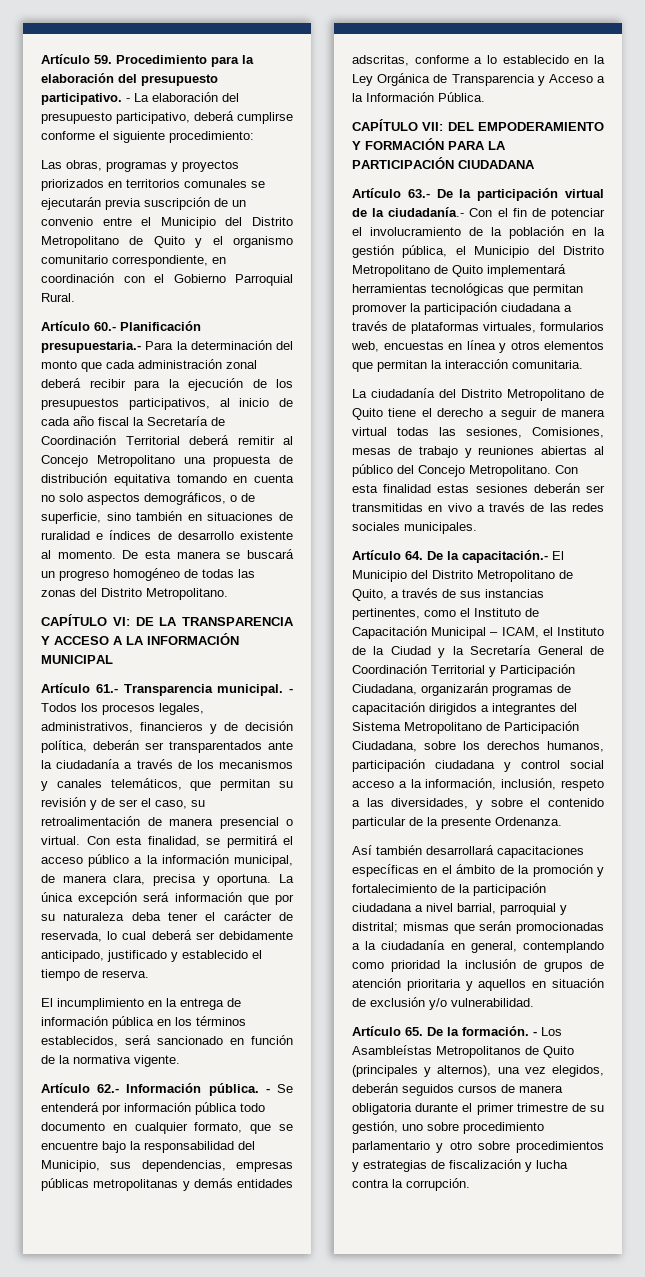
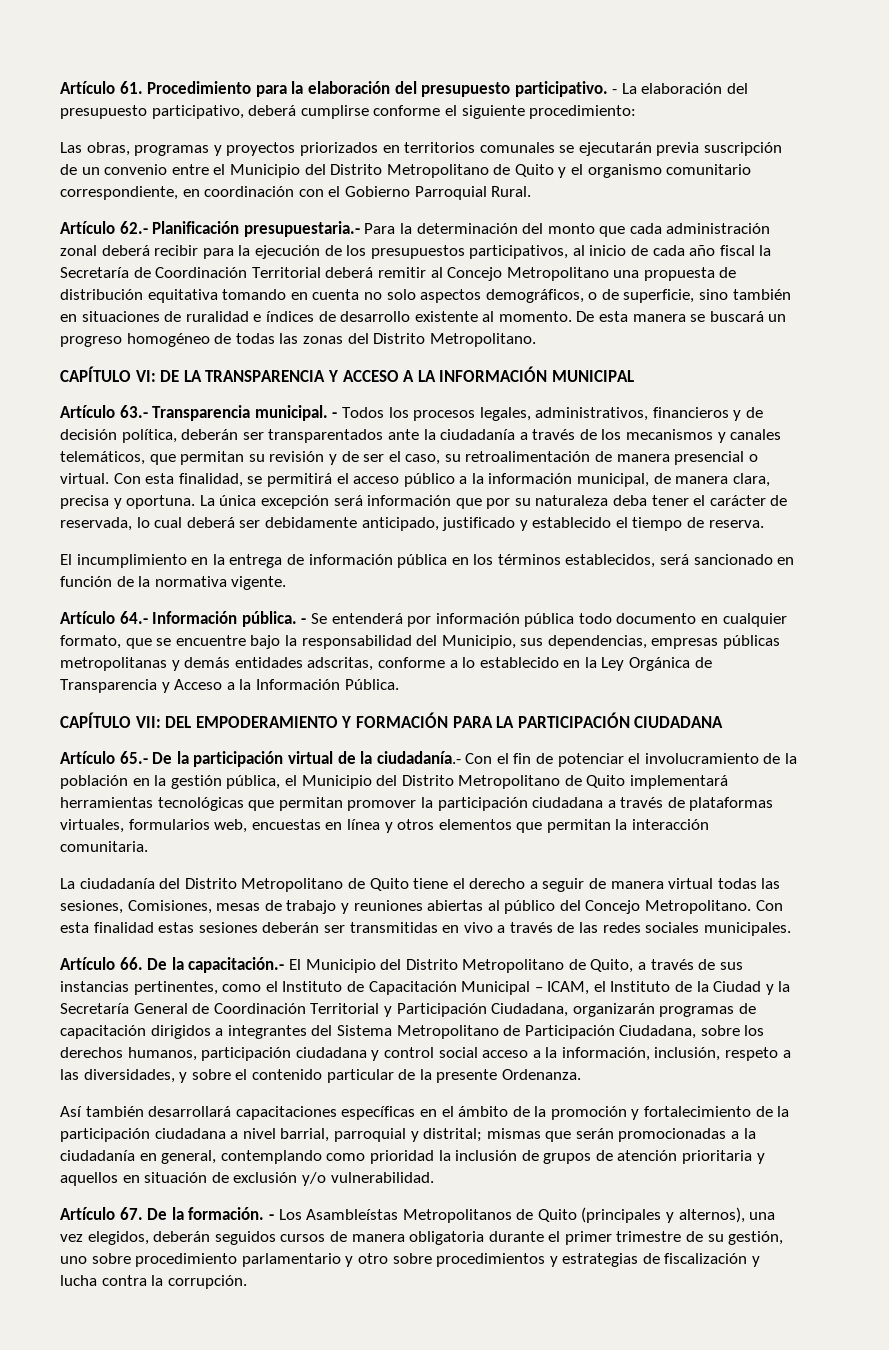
- Artículo 59. Procedimiento para la elaboración del presupuesto participativo.
+ Artículo 61. Procedimiento para la elaboración del presupuesto participativo.
- Artículo 60.- Planificación presupuestaria.- Para la determinación del monto que cada administración zonal deberá recibir para la ejecución de los presupuestos participativos, al inicio de cada año fiscal la Secretaría de Coordinación Territorial deberá remitir al Concejo Metropolitano una propuesta de distribución equitativa tomando en cuenta no solo aspectos demográficos, o de superficie, sino también en situaciones de ruralidad e índices de desarrollo existente al momento.
+ Artículo 62.- Planificación presupuestaria.- Para la determinación del monto que cada administración zonal deberá recibir para la ejecución de los presupuestos participativos, al inicio de cada año fiscal la Secretaría de Coordinación Territorial deberá remitir al Concejo Metropolitano una propuesta de distribución equitativa tomando en cuenta no solo aspectos demográficos, o de superficie, sino también en situaciones de ruralidad e índices de desarrollo existente al momento.
- Artículo 61.- Transparencia municipal.
+ Artículo 63.- Transparencia municipal.
- Artículo 62.- Información pública.
+ Artículo 64.- Información pública.
- Artículo 63.- De la participación virtual de la ciudadanía.- Con el fin de potenciar el involucramiento de la población en la gestión pública, el Municipio del Distrito Metropolitano de Quito implementará herramientas tecnológicas que permitan promover la participación ciudadana a través de plataformas virtuales, formularios web, encuestas en línea y otros elementos que permitan la interacción comunitaria.
+ Artículo 65.- De la participación virtual de la ciudadanía.- Con el fin de potenciar el involucramiento de la población en la gestión pública, el Municipio del Distrito Metropolitano de Quito implementará herramientas tecnológicas que permitan promover la participación ciudadana a través de plataformas virtuales, formularios web, encuestas en línea y otros elementos que permitan la interacción comunitaria.
- Artículo 64. De la capacitación.- El Municipio del Distrito Metropolitano de Quito, a través de sus instancias pertinentes, como el Instituto de Capacitación Municipal – ICAM, el Instituto de la Ciudad y la Secretaría General de Coordinación Territorial y Participación Ciudadana, organizarán programas de capacitación dirigidos a integrantes del Sistema Metropolitano de Participación Ciudadana, sobre los derechos humanos, participación ciudadana y control social acceso a la información, inclusión, respeto a las diversidades, y sobre el contenido particular de la presente Ordenanza.
+ Artículo 66. De la capacitación.- El Municipio del Distrito Metropolitano de Quito, a través de sus instancias pertinentes, como el Instituto de Capacitación Municipal – ICAM, el Instituto de la Ciudad y la Secretaría General de Coordinación Territorial y Participación Ciudadana, organizarán programas de capacitación dirigidos a integrantes del Sistema Metropolitano de Participación Ciudadana, sobre los derechos humanos, participación ciudadana y control social acceso a la información, inclusión, respeto a las diversidades, y sobre el contenido particular de la presente Ordenanza.
- Artículo 65. De la formación.
+ Artículo 67. De la formación.

